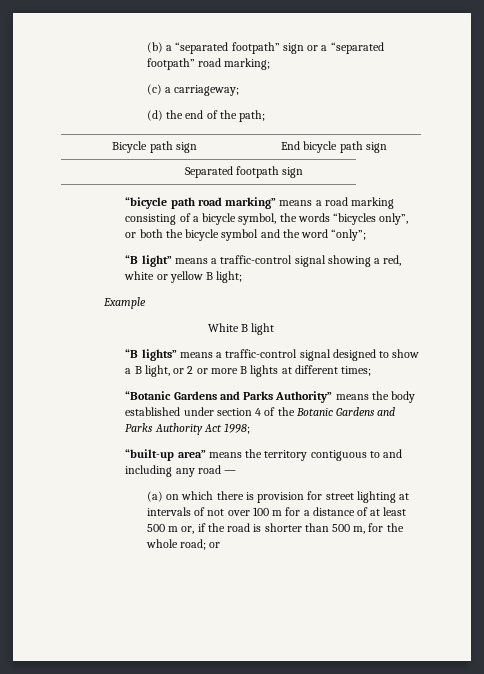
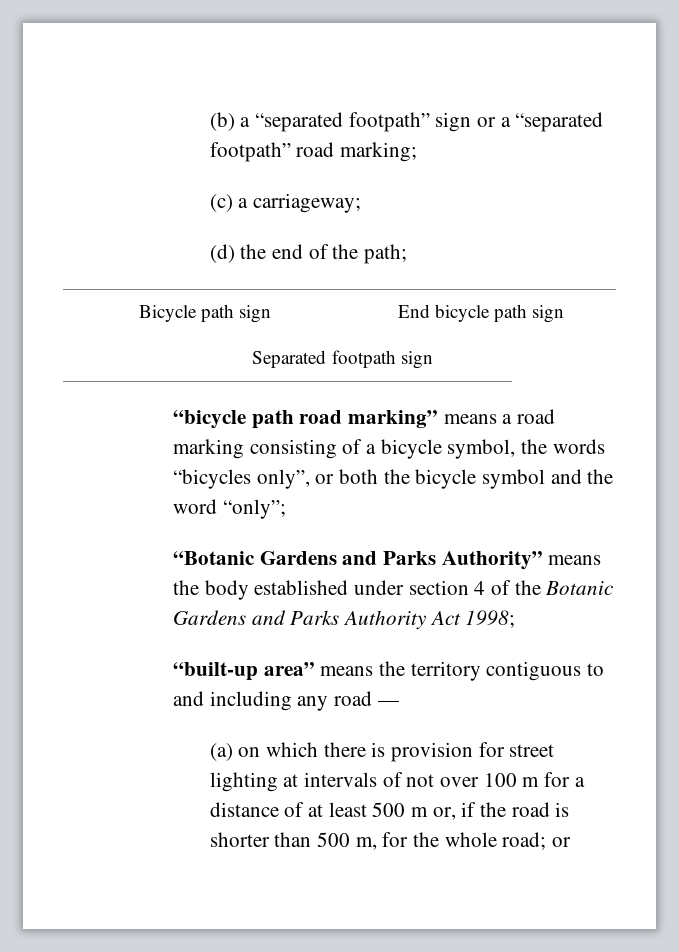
- “B light” means a traffic-control signal showing a red, white or yellow B light;
- Example
- White B light
- “B lights” means a traffic-control signal designed to show a B light, or 2 or more B lights at different times;

